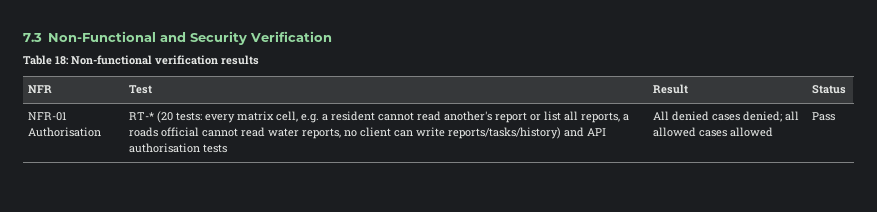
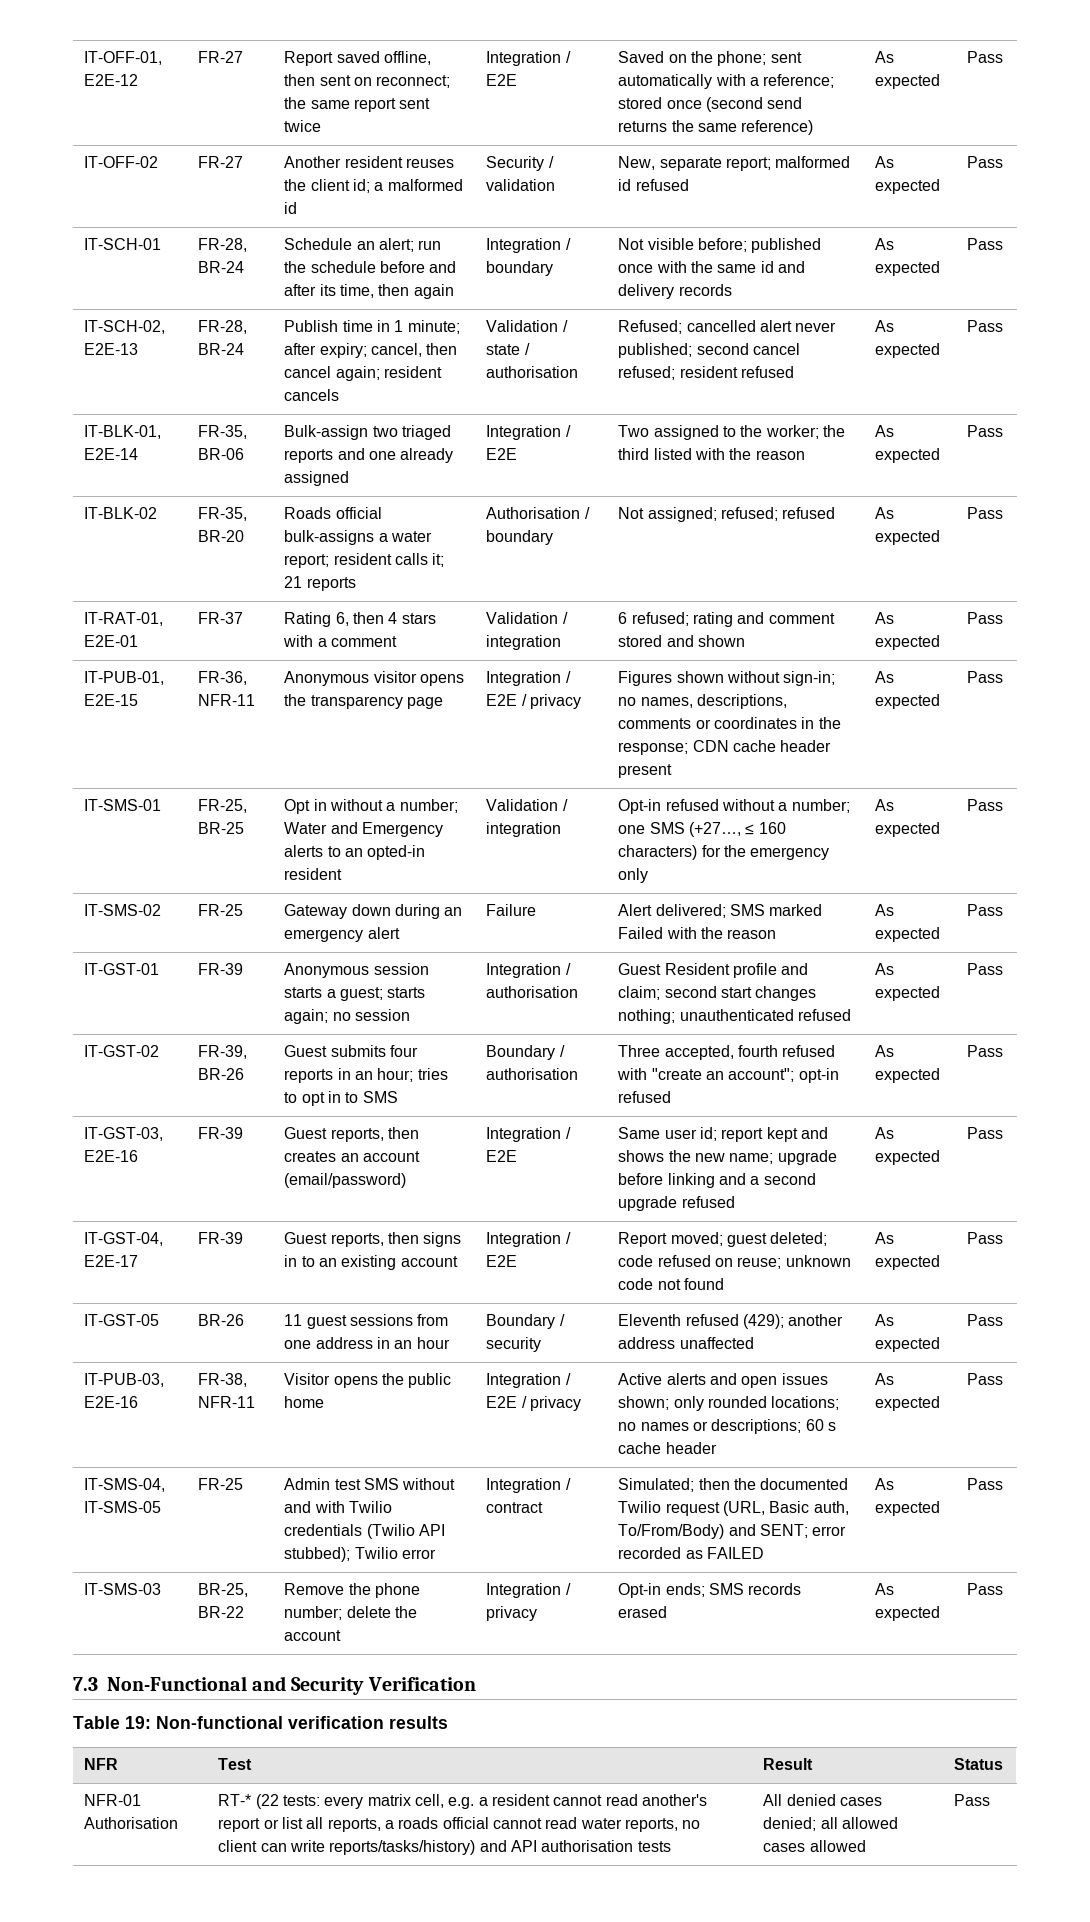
+ IT-OFF-01, E2E-12 | FR-27 | Report saved offline, then sent on reconnect; the same report sent twice | Integration / E2E | Saved on the phone; sent automatically with a reference; stored once (second send returns the same reference) | As expected | Pass
+ IT-OFF-02 | FR-27 | Another resident reuses the client id; a malformed id | Security / validation | New, separate report; malformed id refused | As expected | Pass
+ IT-SCH-01 | FR-28, BR-24 | Schedule an alert; run the schedule before and after its time, then again | Integration / boundary | Not visible before; published once with the same id and delivery records | As expected | Pass
+ IT-SCH-02, E2E-13 | FR-28, BR-24 | Publish time in 1 minute; after expiry; cancel, then cancel again; resident cancels | Validation / state / authorisation | Refused; cancelled alert never published; second cancel refused; resident refused | As expected | Pass
+ IT-BLK-01, E2E-14 | FR-35, BR-06 | Bulk-assign two triaged reports and one already assigned | Integration / E2E | Two assigned to the worker; the third listed with the reason | As expected | Pass
+ IT-BLK-02 | FR-35, BR-20 | Roads official bulk-assigns a water report; resident calls it; 21 reports | Authorisation / boundary | Not assigned; refused; refused | As expected | Pass
+ IT-RAT-01, E2E-01 | FR-37 | Rating 6, then 4 stars with a comment | Validation / integration | 6 refused; rating and comment stored and shown | As expected | Pass
+ IT-PUB-01, E2E-15 | FR-36, NFR-11 | Anonymous visitor opens the transparency page | Integration / E2E / privacy | Figures shown without sign-in; no names, descriptions, comments or coordinates in the response; CDN cache header present | As expected | Pass
+ IT-SMS-01 | FR-25, BR-25 | Opt in without a number; Water and Emergency alerts to an opted-in resident | Validation / integration | Opt-in refused without a number; one SMS (+27…, ≤ 160 characters) for the emergency only | As expected | Pass
+ IT-SMS-02 | FR-25 | Gateway down during an emergency alert | Failure | Alert delivered; SMS marked Failed with the reason | As expected | Pass
+ IT-GST-01 | FR-39 | Anonymous session starts a guest; starts again; no session | Integration / authorisation | Guest Resident profile and claim; second start changes nothing; unauthenticated refused | As expected | Pass
+ IT-GST-02 | FR-39, BR-26 | Guest submits four reports in an hour; tries to opt in to SMS | Boundary / authorisation | Three accepted, fourth refused with "create an account"; opt-in refused | As expected | Pass
+ IT-GST-03, E2E-16 | FR-39 | Guest reports, then creates an account (email/password) | Integration / E2E | Same user id; report kept and shows the new name; upgrade before linking and a second upgrade refused | As expected | Pass
+ IT-GST-04, E2E-17 | FR-39 | Guest reports, then signs in to an existing account | Integration / E2E | Report moved; guest deleted; code refused on reuse; unknown code not found | As expected | Pass
+ IT-GST-05 | BR-26 | 11 guest sessions from one address in an hour | Boundary / security | Eleventh refused (429); another address unaffected | As expected | Pass
+ IT-PUB-03, E2E-16 | FR-38, NFR-11 | Visitor opens the public home | Integration / E2E / privacy | Active alerts and open issues shown; only rounded locations; no names or descriptions; 60 s cache header | As expected | Pass
+ IT-SMS-04, IT-SMS-05 | FR-25 | Admin test SMS without and with Twilio credentials (Twilio API stubbed); Twilio error | Integration / contract | Simulated; then the documented Twilio request (URL, Basic auth, To/From/Body) and SENT; error recorded as FAILED | As expected | Pass
+ IT-SMS-03 | BR-25, BR-22 | Remove the phone number; delete the account | Integration / privacy | Opt-in ends; SMS records erased | As expected | Pass
- Table 18: Non-functional verification results
+ Table 19: Non-functional verification results
- RT-* (20 tests: every matrix cell, e.g. a resident cannot read another's report or list all reports, a roads official cannot read water reports, no client can write reports/tasks/history) and API authorisation tests
+ RT-* (22 tests: every matrix cell, e.g. a resident cannot read another's report or list all reports, a roads official cannot read water reports, no client can write reports/tasks/history) and API authorisation tests

